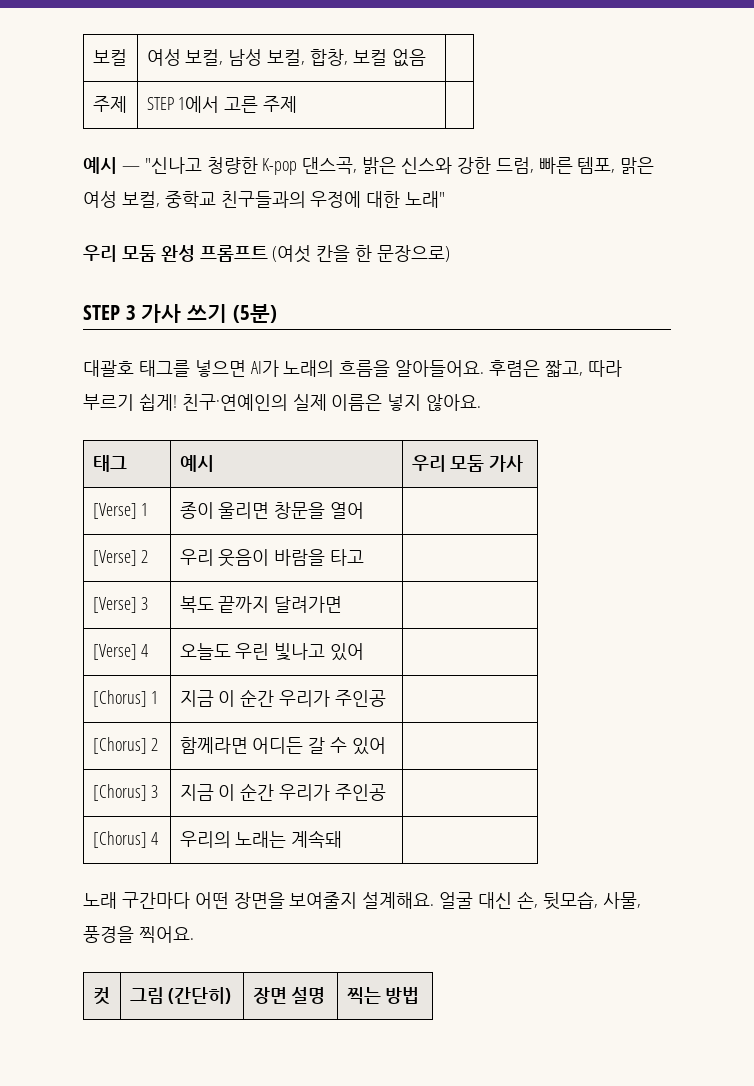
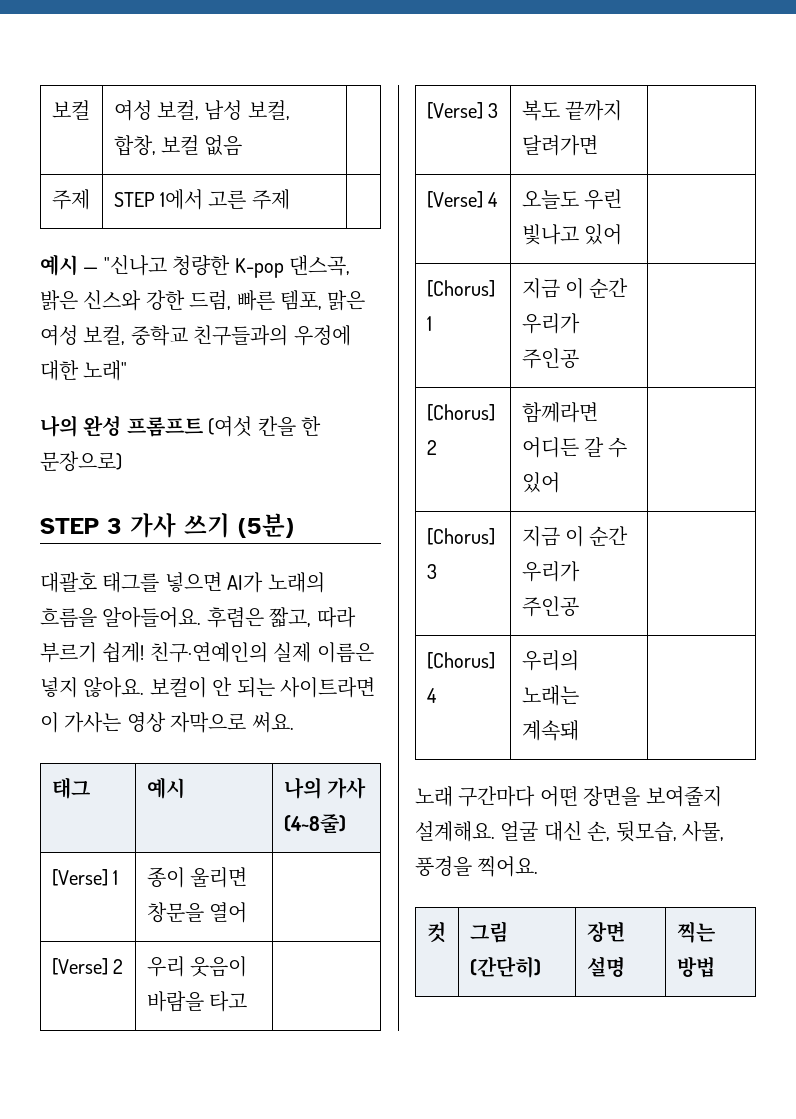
- 우리 모둠 완성 프롬프트 (여섯 칸을 한 문장으로)
+ 나의 완성 프롬프트 (여섯 칸을 한 문장으로)
+ 보컬이 안 되는 사이트라면 이 가사는 영상 자막으로 써요.
- 태그 | 예시 | 우리 모둠 가사
+ 태그 | 예시 | 나의 가사 (4~8줄)

